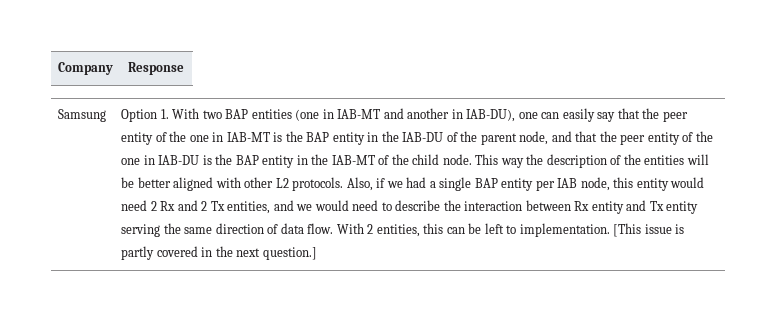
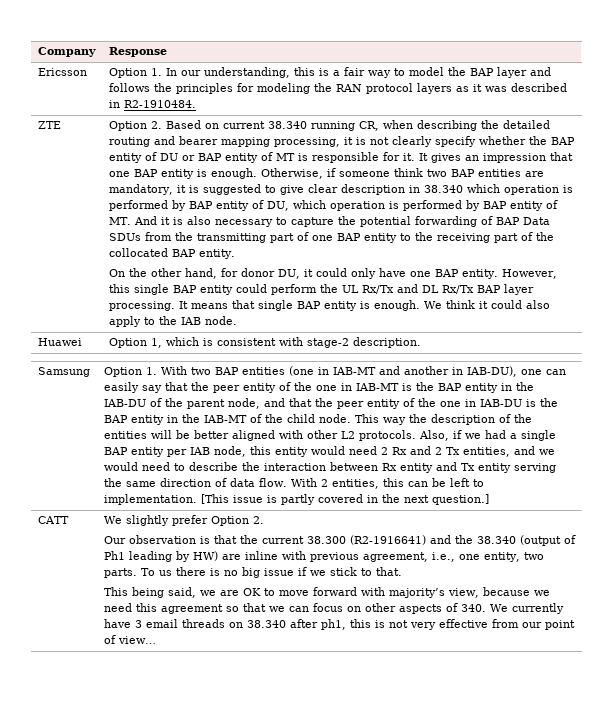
+ Ericsson | Option 1. In our understanding, this is a fair way to model the BAP layer and follows the principles for modeling the RAN protocol layers as it was described in R2-1910484.
+ ZTE | Option 2. Based on current 38.340 running CR, when describing the detailed routing and bearer mapping processing, it is not clearly specify whether the BAP entity of DU or BAP entity of MT is responsible for it. It gives an impression that one BAP entity is enough. Otherwise, if someone think two BAP entities are mandatory, it is suggested to give clear description in 38.340 which operation is performed by BAP entity of DU, which operation is performed by BAP entity of MT. And it is also necessary to capture the potential forwarding of BAP Data SDUs from the transmitting part of one BAP entity to the receiving part of the collocated BAP entity.
+ On the other hand, for donor DU, it could only have one BAP entity. However, this single BAP entity could perform the UL Rx/Tx and DL Rx/Tx BAP layer processing. It means that single BAP entity is enough. We think it could also apply to the IAB node.
+ Huawei | Option 1, which is consistent with stage-2 description.
+ CATT | We slightly prefer Option 2.
+ Our observation is that the current 38.300 (R2-1916641) and the 38.340 (output of Ph1 leading by HW) are inline with previous agreement, i.e., one entity, two parts. To us there is no big issue if we stick to that.
+ This being said, we are OK to move forward with majority’s view, because we need this agreement so that we can focus on other aspects of 340. We currently have 3 email threads on 38.340 after ph1, this is not very effective from our point of view…

